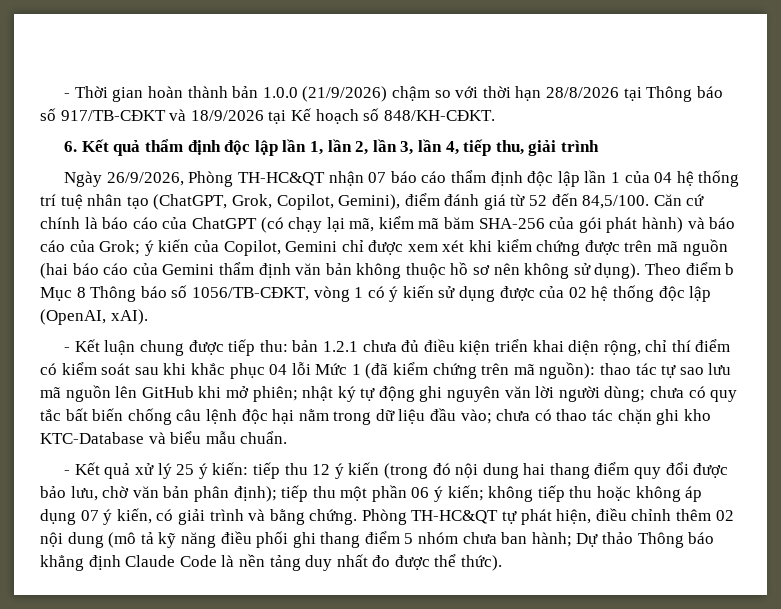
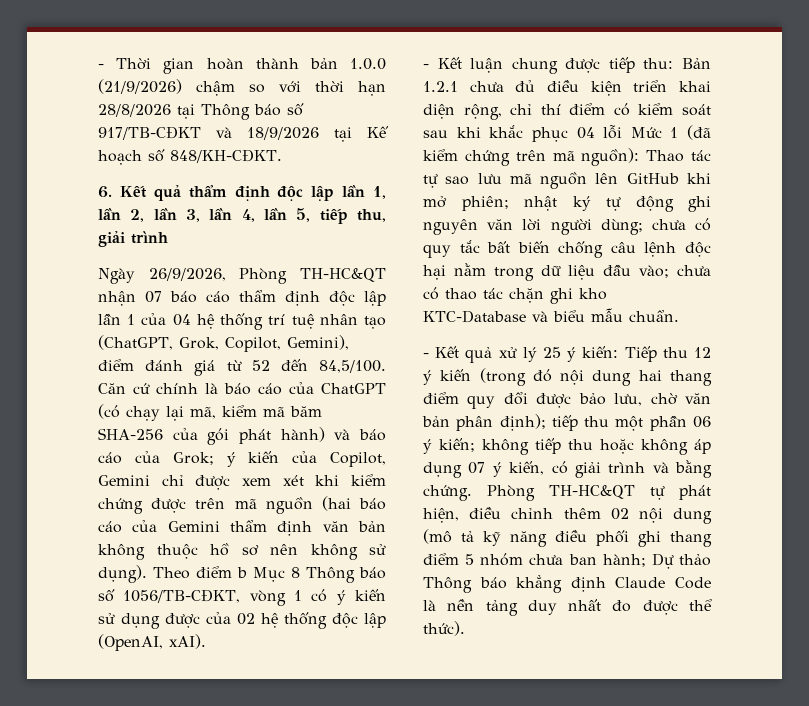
- 6. Kết quả thẩm định độc lập lần 1, lần 2, lần 3, lần 4, tiếp thu, giải trình
+ 6. Kết quả thẩm định độc lập lần 1, lần 2, lần 3, lần 4, lần 5, tiếp thu, giải trình
- bản 1.2.1 chưa đủ điều kiện triển khai diện rộng, chỉ thí điểm có kiểm soát sau khi khắc phục 04 lỗi Mức 1 (đã kiểm chứng trên mã nguồn):
+ Bản 1.2.1 chưa đủ điều kiện triển khai diện rộng, chỉ thí điểm có kiểm soát sau khi khắc phục 04 lỗi Mức 1 (đã kiểm chứng trên mã nguồn):
- thao tác tự sao lưu mã nguồn lên GitHub khi mở phiên;
+ Thao tác tự sao lưu mã nguồn lên GitHub khi mở phiên;
- - Kết quả xử lý 25 ý kiến: tiếp thu 12 ý kiến (trong đó nội dung hai thang điểm quy đổi được bảo lưu, chờ văn bản phân định); tiếp thu một phần 06 ý kiến; không tiếp thu hoặc không áp dụng 07 ý kiến, có giải trình và bằng chứng.
+ - Kết quả xử lý 25 ý kiến: Tiếp thu 12 ý kiến (trong đó nội dung hai thang điểm quy đổi được bảo lưu, chờ văn bản phân định); tiếp thu một phần 06 ý kiến; không tiếp thu hoặc không áp dụng 07 ý kiến, có giải trình và bằng chứng.

